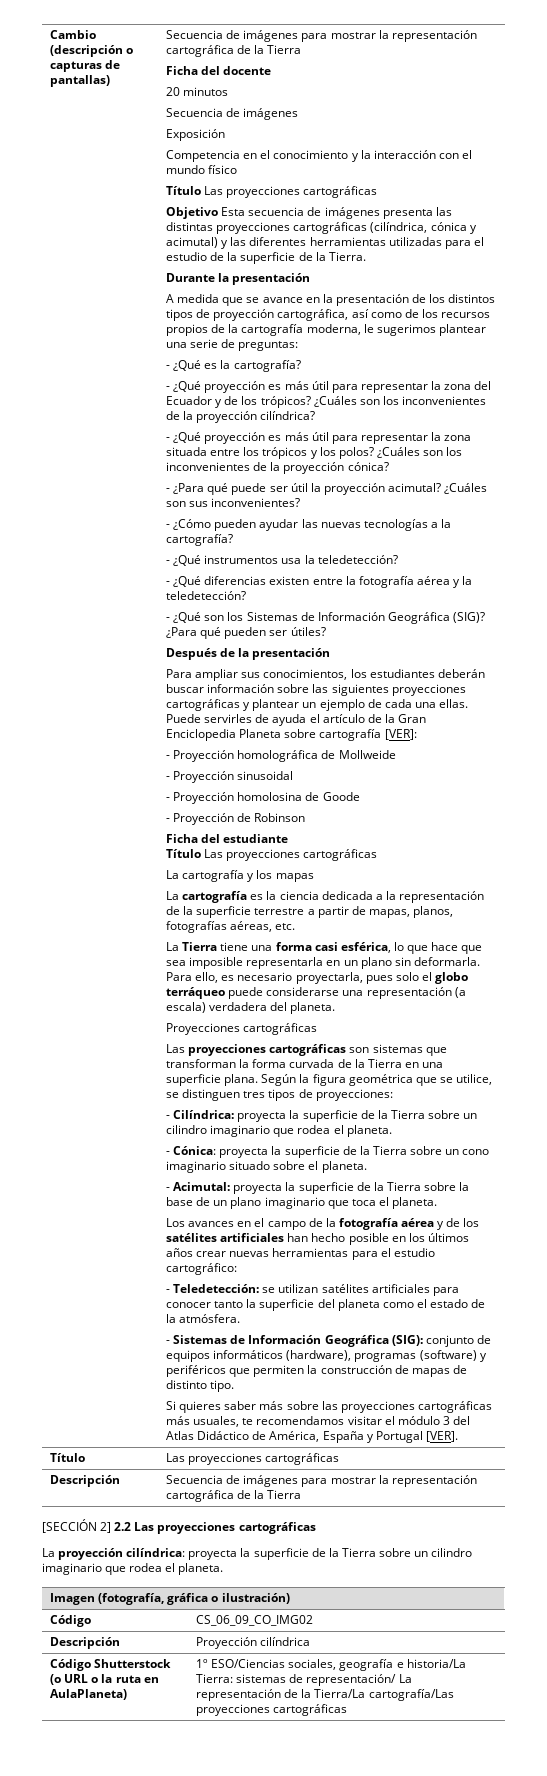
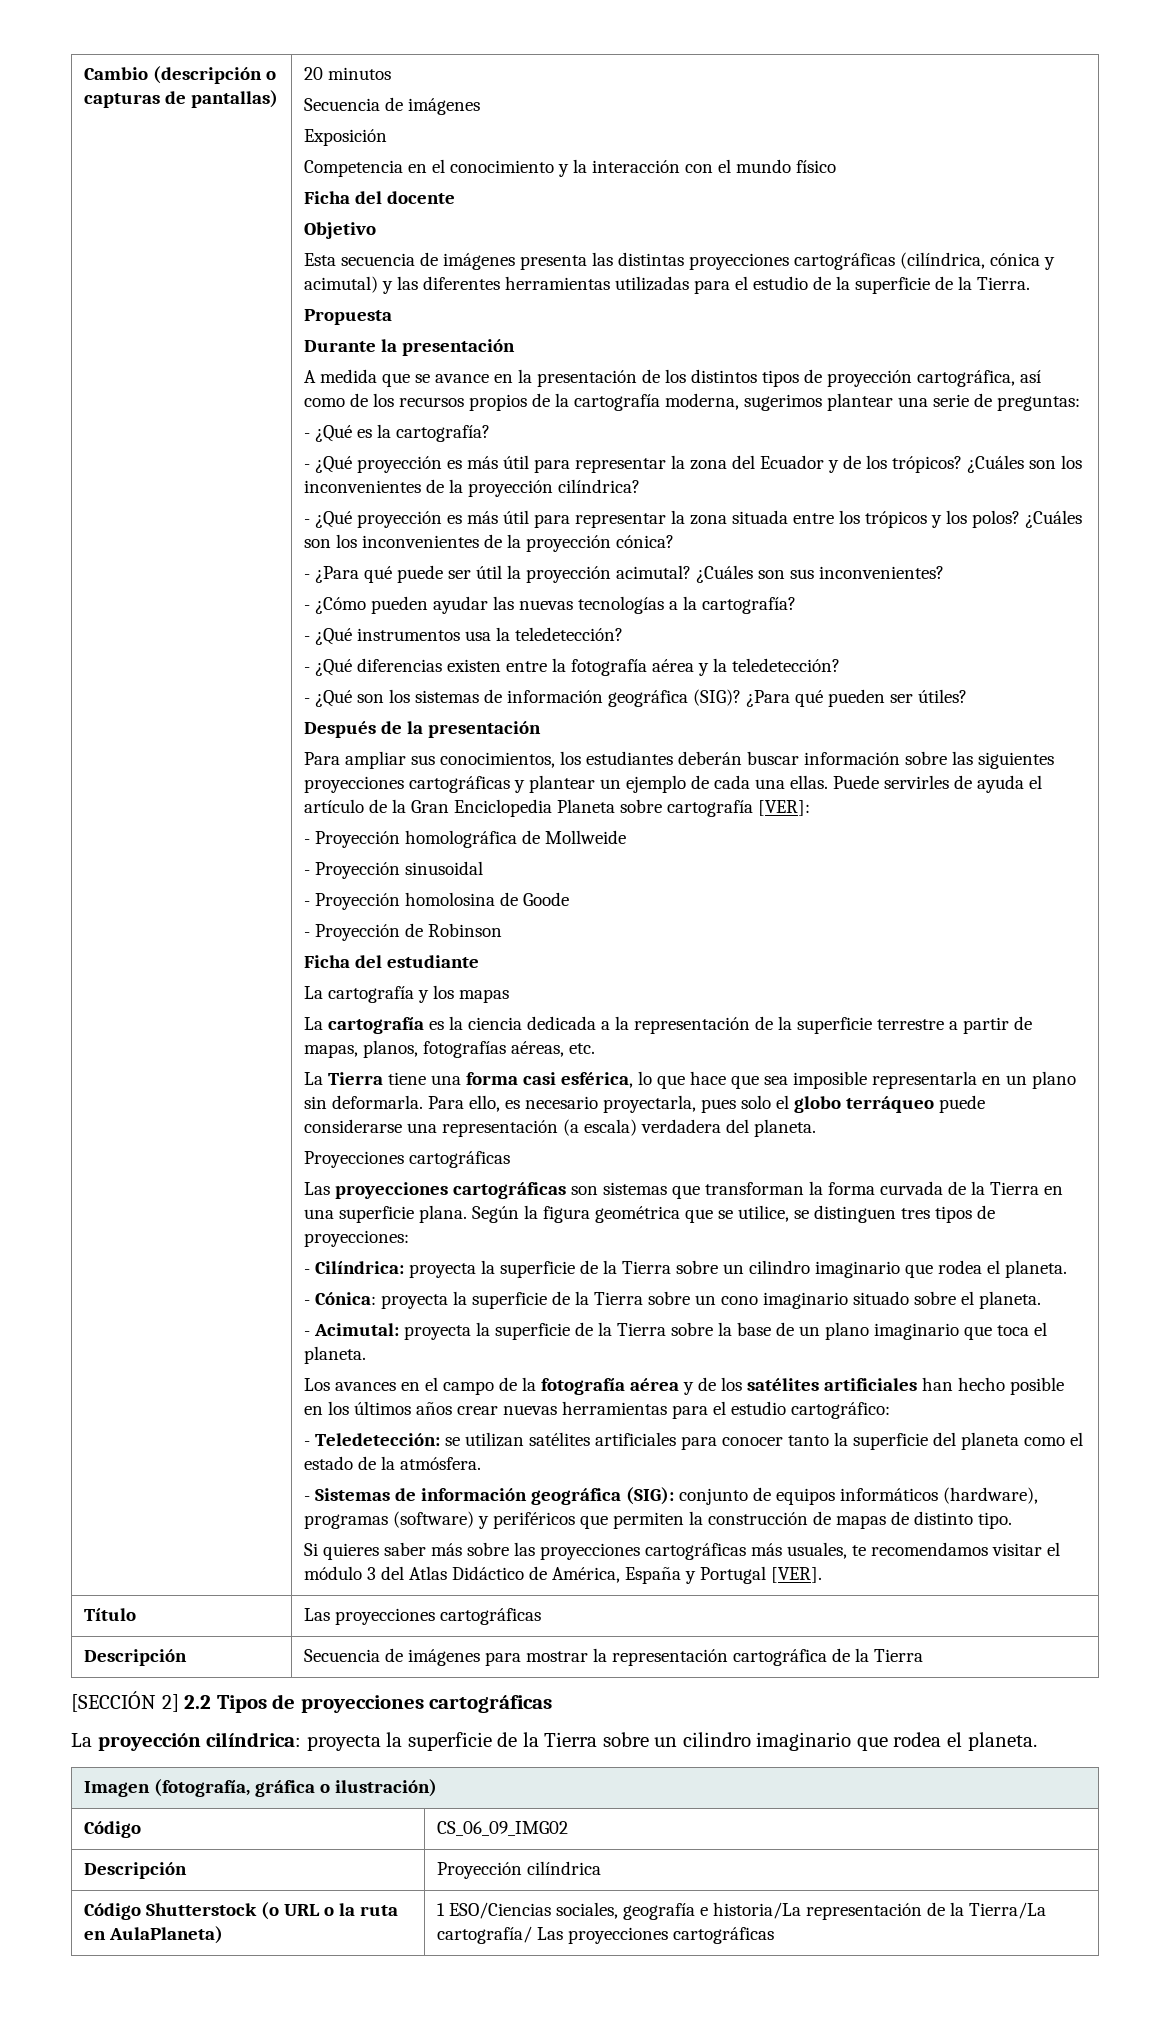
- Cambio (descripción o capturas de pantallas) | Secuencia de imágenes para mostrar la representación cartográfica de la Tierra
- Ficha del docente
+ Cambio (descripción o capturas de pantallas)
  Competencia en el conocimiento y la interacción con el mundo físico
- Título Las proyecciones cartográficas
+ Ficha del docente
- Objetivo Esta secuencia de imágenes presenta las distintas proyecciones cartográficas (cilíndrica, cónica y acimutal) y las diferentes herramientas utilizadas para el estudio de la superficie de la Tierra.
+ Objetivo
+ Esta secuencia de imágenes presenta las distintas proyecciones cartográficas (cilíndrica, cónica y acimutal) y las diferentes herramientas utilizadas para el estudio de la superficie de la Tierra.
+ Propuesta
- A medida que se avance en la presentación de los distintos tipos de proyección cartográfica, así como de los recursos propios de la cartografía moderna, le sugerimos plantear una serie de preguntas:
+ A medida que se avance en la presentación de los distintos tipos de proyección cartográfica, así como de los recursos propios de la cartografía moderna, sugerimos plantear una serie de preguntas:
- - ¿Qué son los Sistemas de Información Geográfica (SIG)?
+ - ¿Qué son los sistemas de información geográfica (SIG)?
  Ficha del estudiante
- Título Las proyecciones cartográficas
- - Sistemas de Información Geográfica (SIG): conjunto de equipos informáticos (hardware), programas (software) y periféricos que permiten la construcción de mapas de distinto tipo.
+ - Sistemas de información geográfica (SIG): conjunto de equipos informáticos (hardware), programas (software) y periféricos que permiten la construcción de mapas de distinto tipo.
- [SECCIÓN 2] 2.2 Las proyecciones cartográficas
+ [SECCIÓN 2] 2.2 Tipos de proyecciones cartográficas
- Código | CS_06_09_CO_IMG02
+ Código | CS_06_09_IMG02
- Código Shutterstock (o URL o la ruta en AulaPlaneta) | 1º ESO/Ciencias sociales, geografía e historia/La Tierra: sistemas de representación/ La representación de la Tierra/La cartografía/Las proyecciones cartográficas
+ Código Shutterstock (o URL o la ruta en AulaPlaneta) | 1 ESO/Ciencias sociales, geografía e historia/La representación de la Tierra/La cartografía/ Las proyecciones cartográficas

